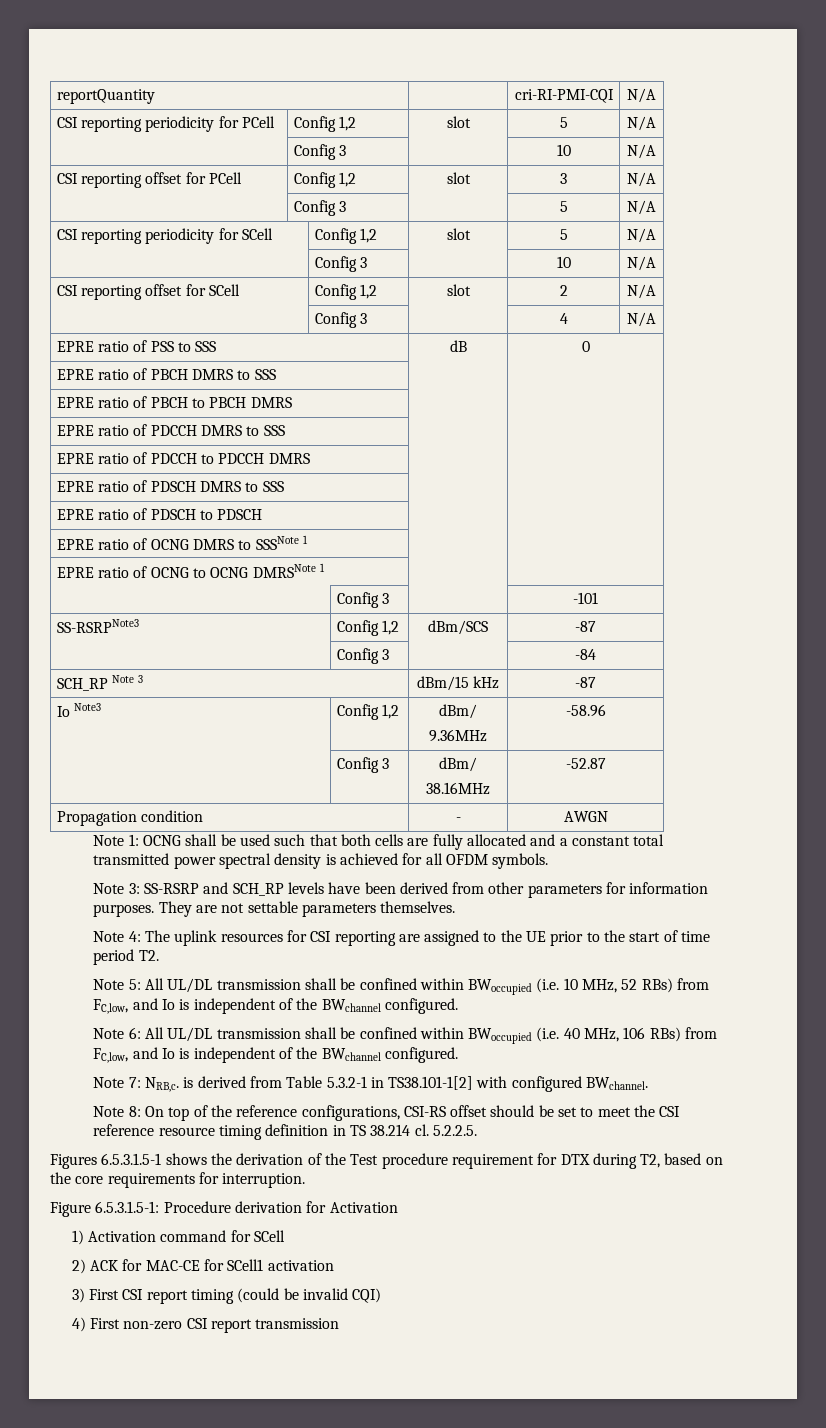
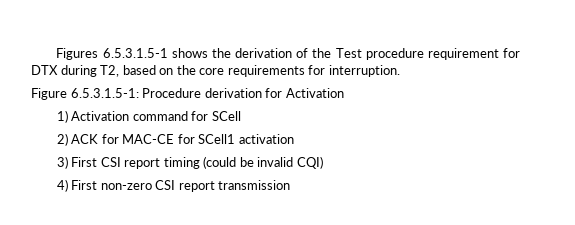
- reportQuantity | | cri-RI-PMI-CQI | N/A
- CSI reporting periodicity for PCell | Config 1,2 | slot | 5 | N/A
- | Config 3 | | 10 | N/A
- CSI reporting offset for PCell | Config 1,2 | slot | 3 | N/A
- | Config 3 | | 5 | N/A
- CSI reporting periodicity for SCell | Config 1,2 | slot | 5 | N/A
- | Config 3 | | 10 | N/A
- CSI reporting offset for SCell | Config 1,2 | slot | 2 | N/A
- | Config 3 | | 4 | N/A
- EPRE ratio of PSS to SSS | dB | 0
- EPRE ratio of PBCH DMRS to SSS | |
- EPRE ratio of PBCH to PBCH DMRS | |
- EPRE ratio of PDCCH DMRS to SSS | |
- EPRE ratio of PDCCH to PDCCH DMRS | |
- EPRE ratio of PDSCH DMRS to SSS | |
- EPRE ratio of PDSCH to PDSCH | |
- EPRE ratio of OCNG DMRS to SSSNote 1 | |
- EPRE ratio of OCNG to OCNG DMRSNote 1 | |
- | Config 3 | | -101
- SS-RSRPNote3 | Config 1,2 | dBm/SCS | -87
- | Config 3 | | -84
- SCH_RP Note 3 | dBm/15 kHz | -87
- Io Note3 | Config 1,2 | dBm/
- 9.36MHz | -58.96
- | Config 3 | dBm/
- 38.16MHz | -52.87
- Propagation condition | - | AWGN
- Note 1: OCNG shall be used such that both cells are fully allocated and a constant total transmitted power spectral density is achieved for all OFDM symbols.
- Note 3: SS-RSRP and SCH_RP levels have been derived from other parameters for information purposes. They are not settable parameters themselves.
- Note 4: The uplink resources for CSI reporting are assigned to the UE prior to the start of time period T2.
- Note 5: All UL/DL transmission shall be confined within BWoccupied (i.e. 10 MHz, 52 RBs) from FC,low, and Io is independent of the BWchannel configured.
- Note 6: All UL/DL transmission shall be confined within BWoccupied (i.e. 40 MHz, 106 RBs) from FC,low, and Io is independent of the BWchannel configured.
- Note 7: NRB,c. is derived from Table 5.3.2-1 in TS38.101-1[2] with configured BWchannel.
- Note 8: On top of the reference configurations, CSI-RS offset should be set to meet the CSI reference resource timing definition in TS 38.214 cl. 5.2.2.5.

